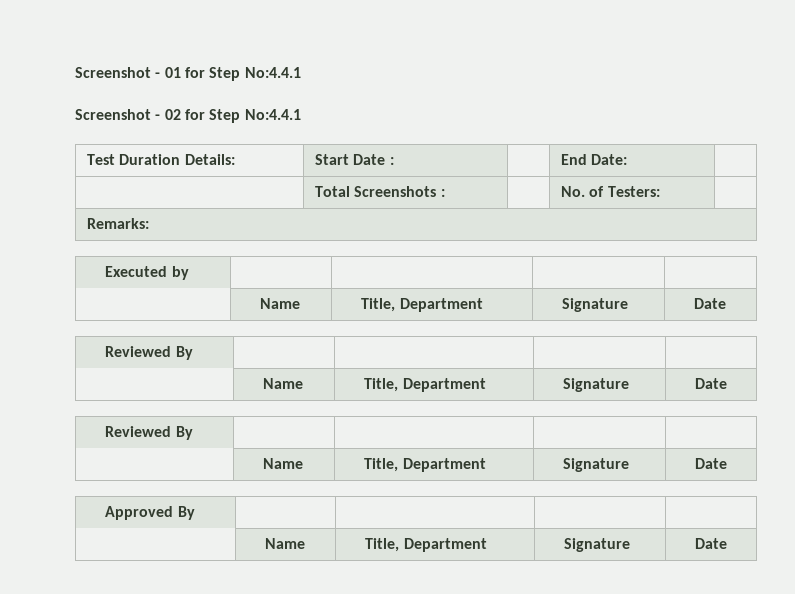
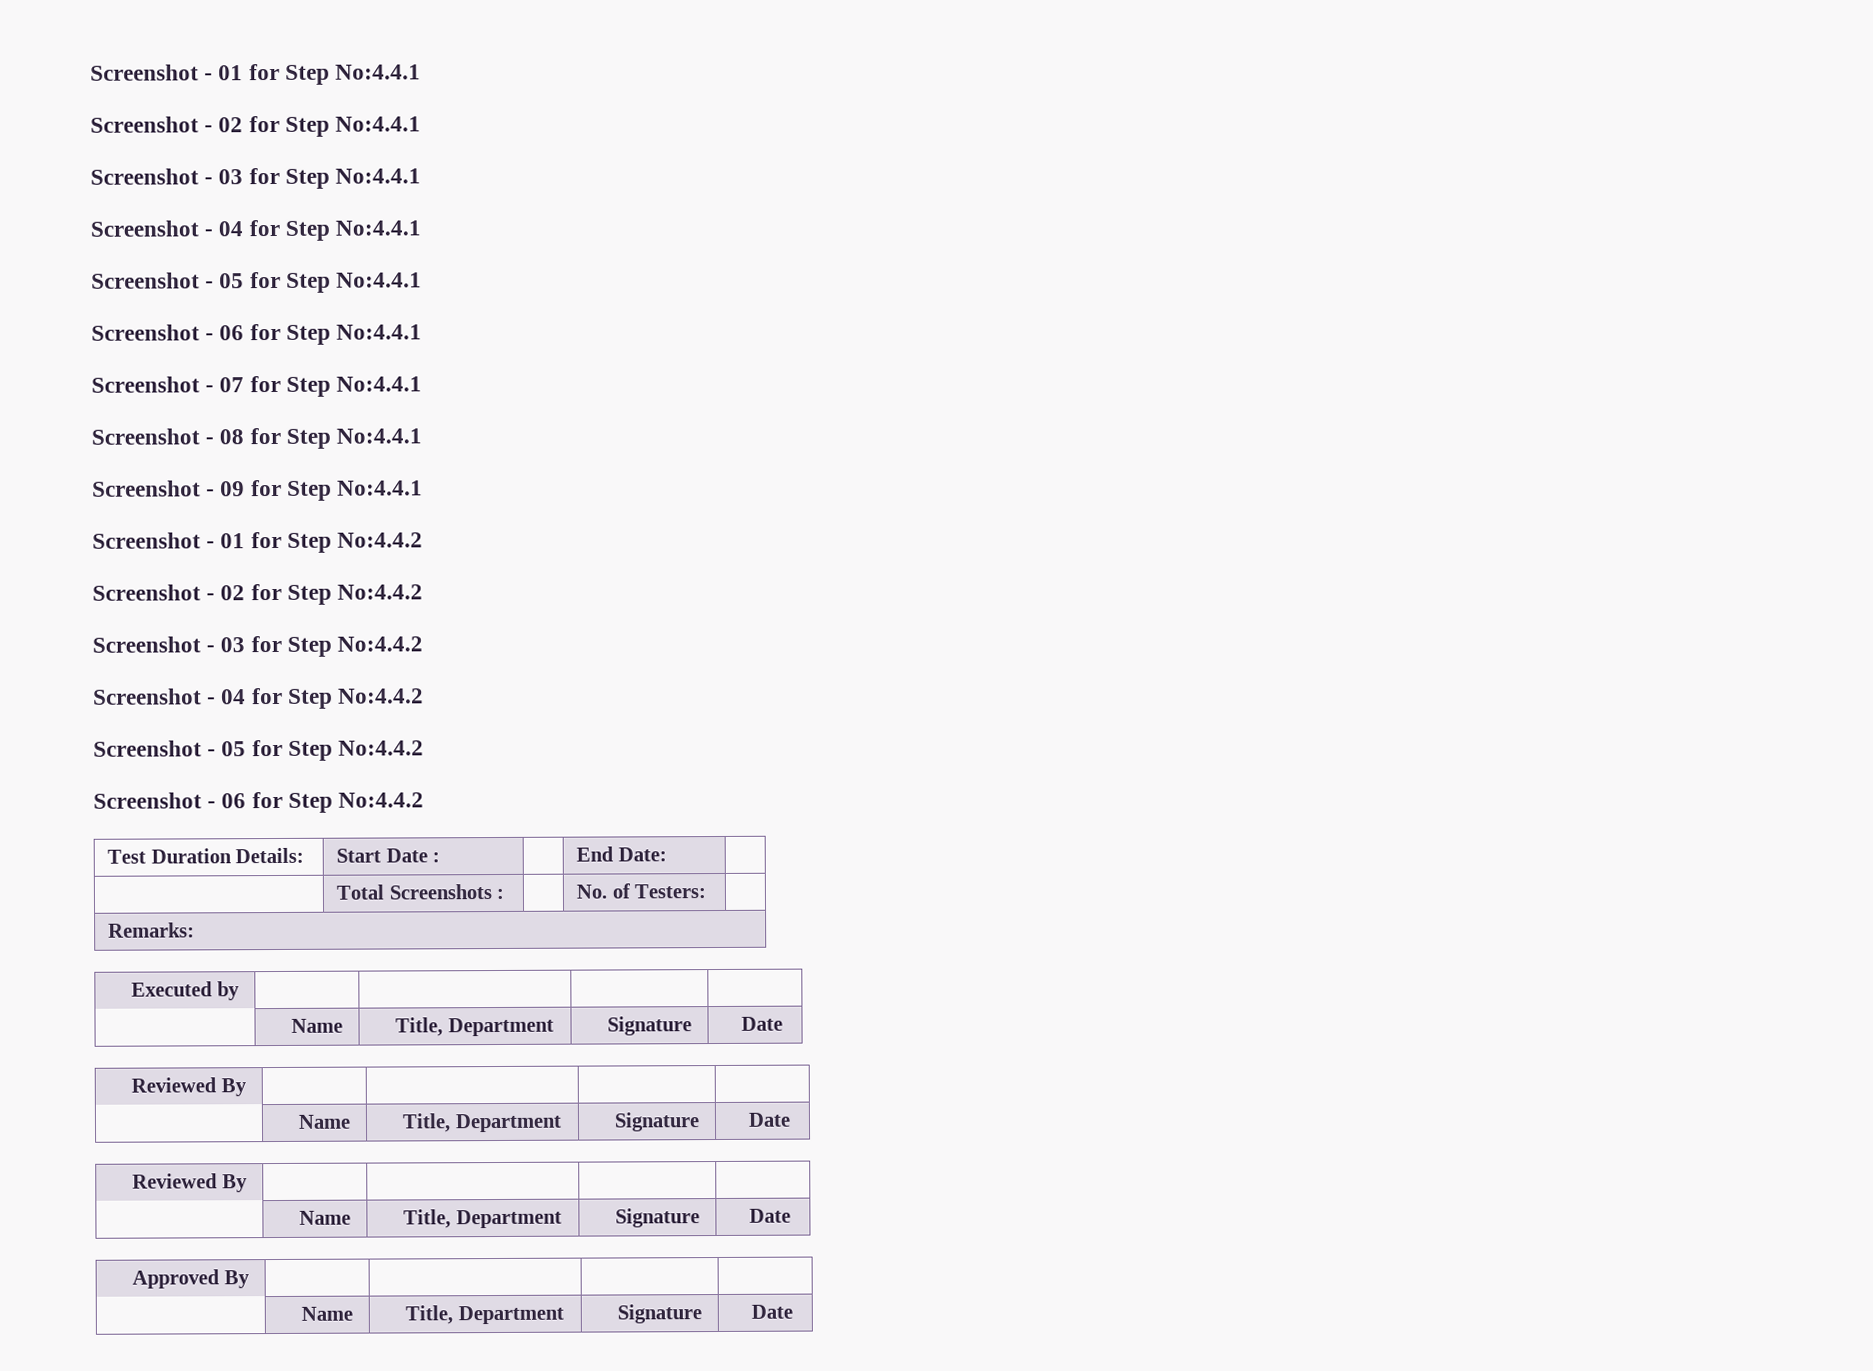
+ Screenshot - 03 for Step No:4.4.1
+ Screenshot - 04 for Step No:4.4.1
+ Screenshot - 05 for Step No:4.4.1
+ Screenshot - 06 for Step No:4.4.1
+ Screenshot - 07 for Step No:4.4.1
+ Screenshot - 08 for Step No:4.4.1
+ Screenshot - 09 for Step No:4.4.1
+ Screenshot - 01 for Step No:4.4.2
+ Screenshot - 02 for Step No:4.4.2
+ Screenshot - 03 for Step No:4.4.2
+ Screenshot - 04 for Step No:4.4.2
+ Screenshot - 05 for Step No:4.4.2
+ Screenshot - 06 for Step No:4.4.2

